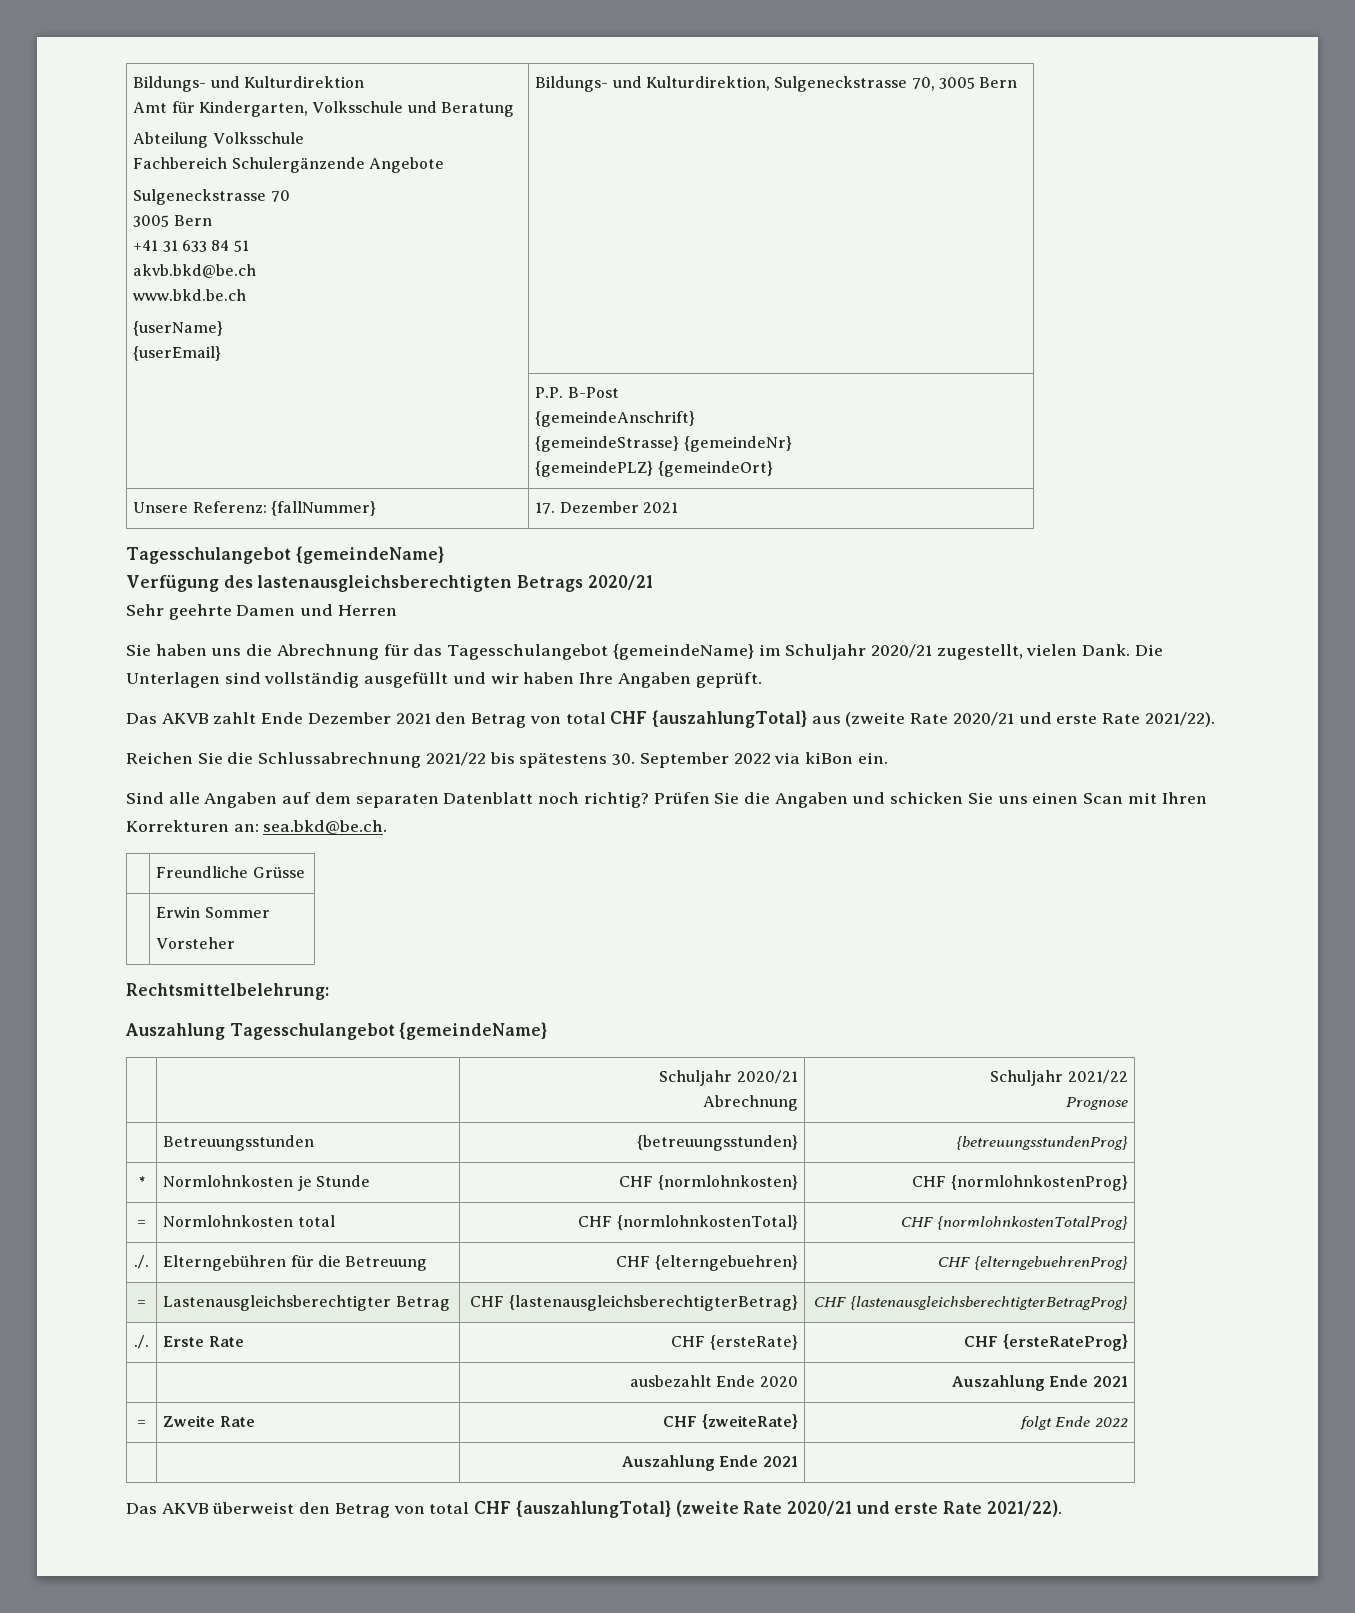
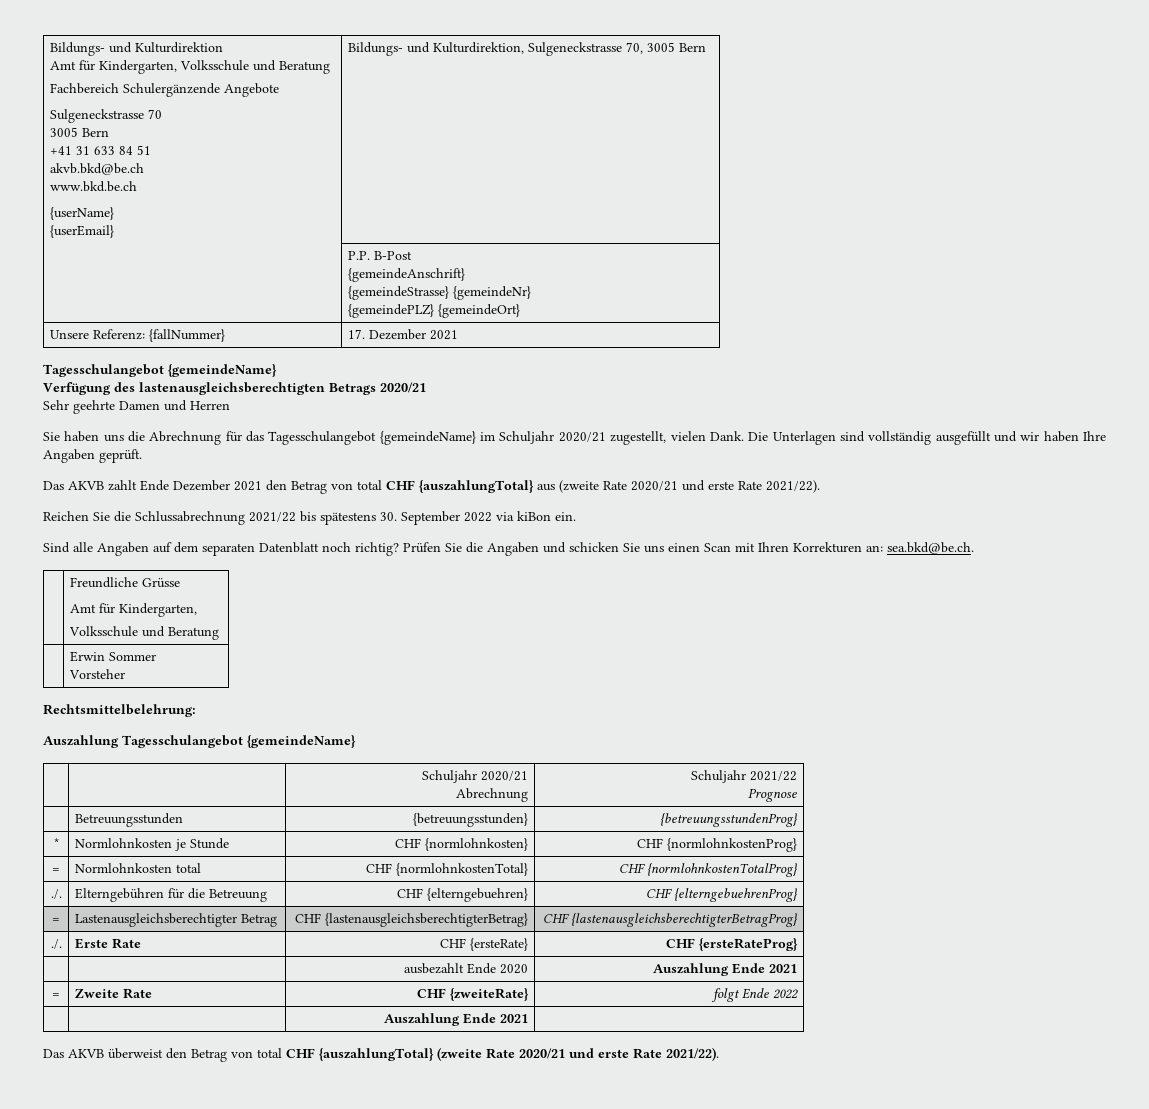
  Bildungs- und Kulturdirektion
  Amt für Kindergarten, Volksschule und Beratung
- Abteilung Volksschule
  | Freundliche Grüsse
+ Amt für Kindergarten,
+ Volksschule und Beratung

